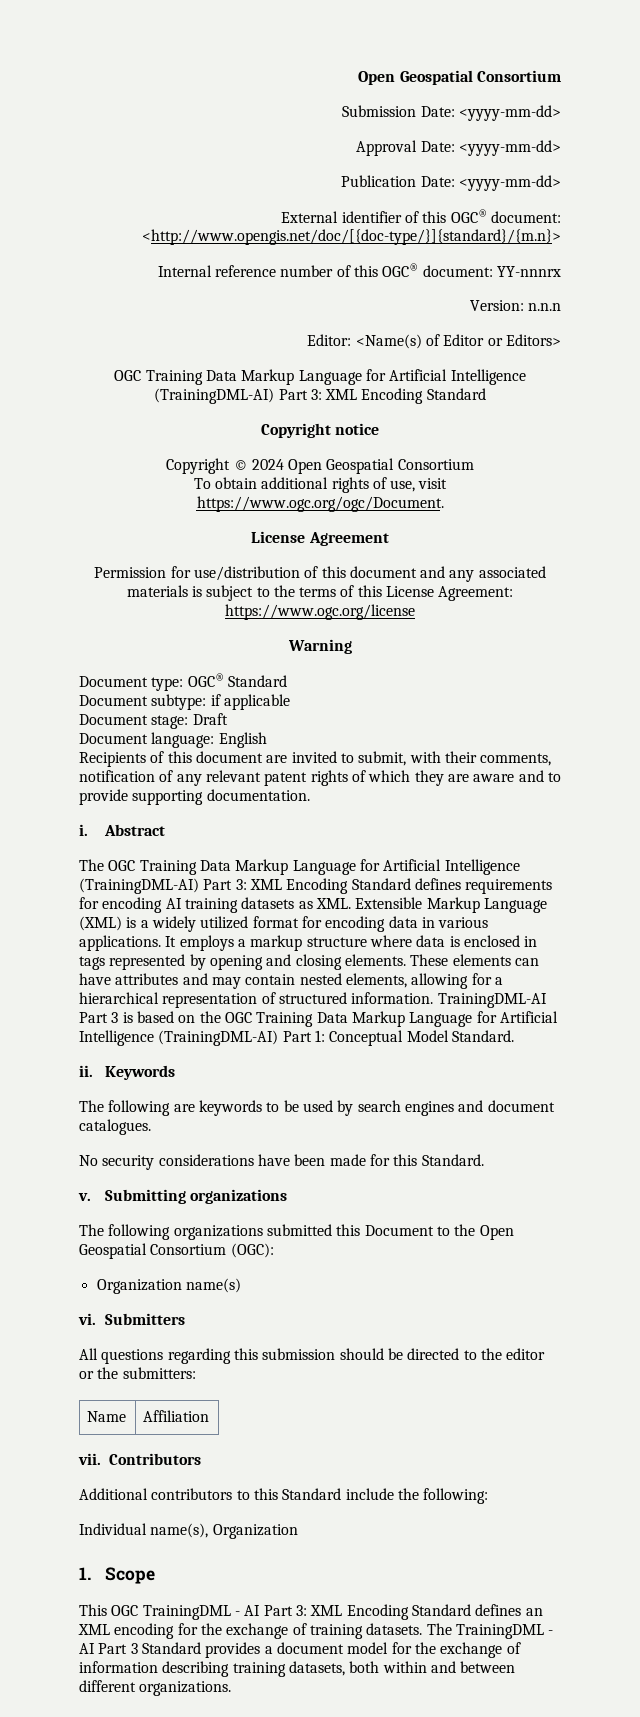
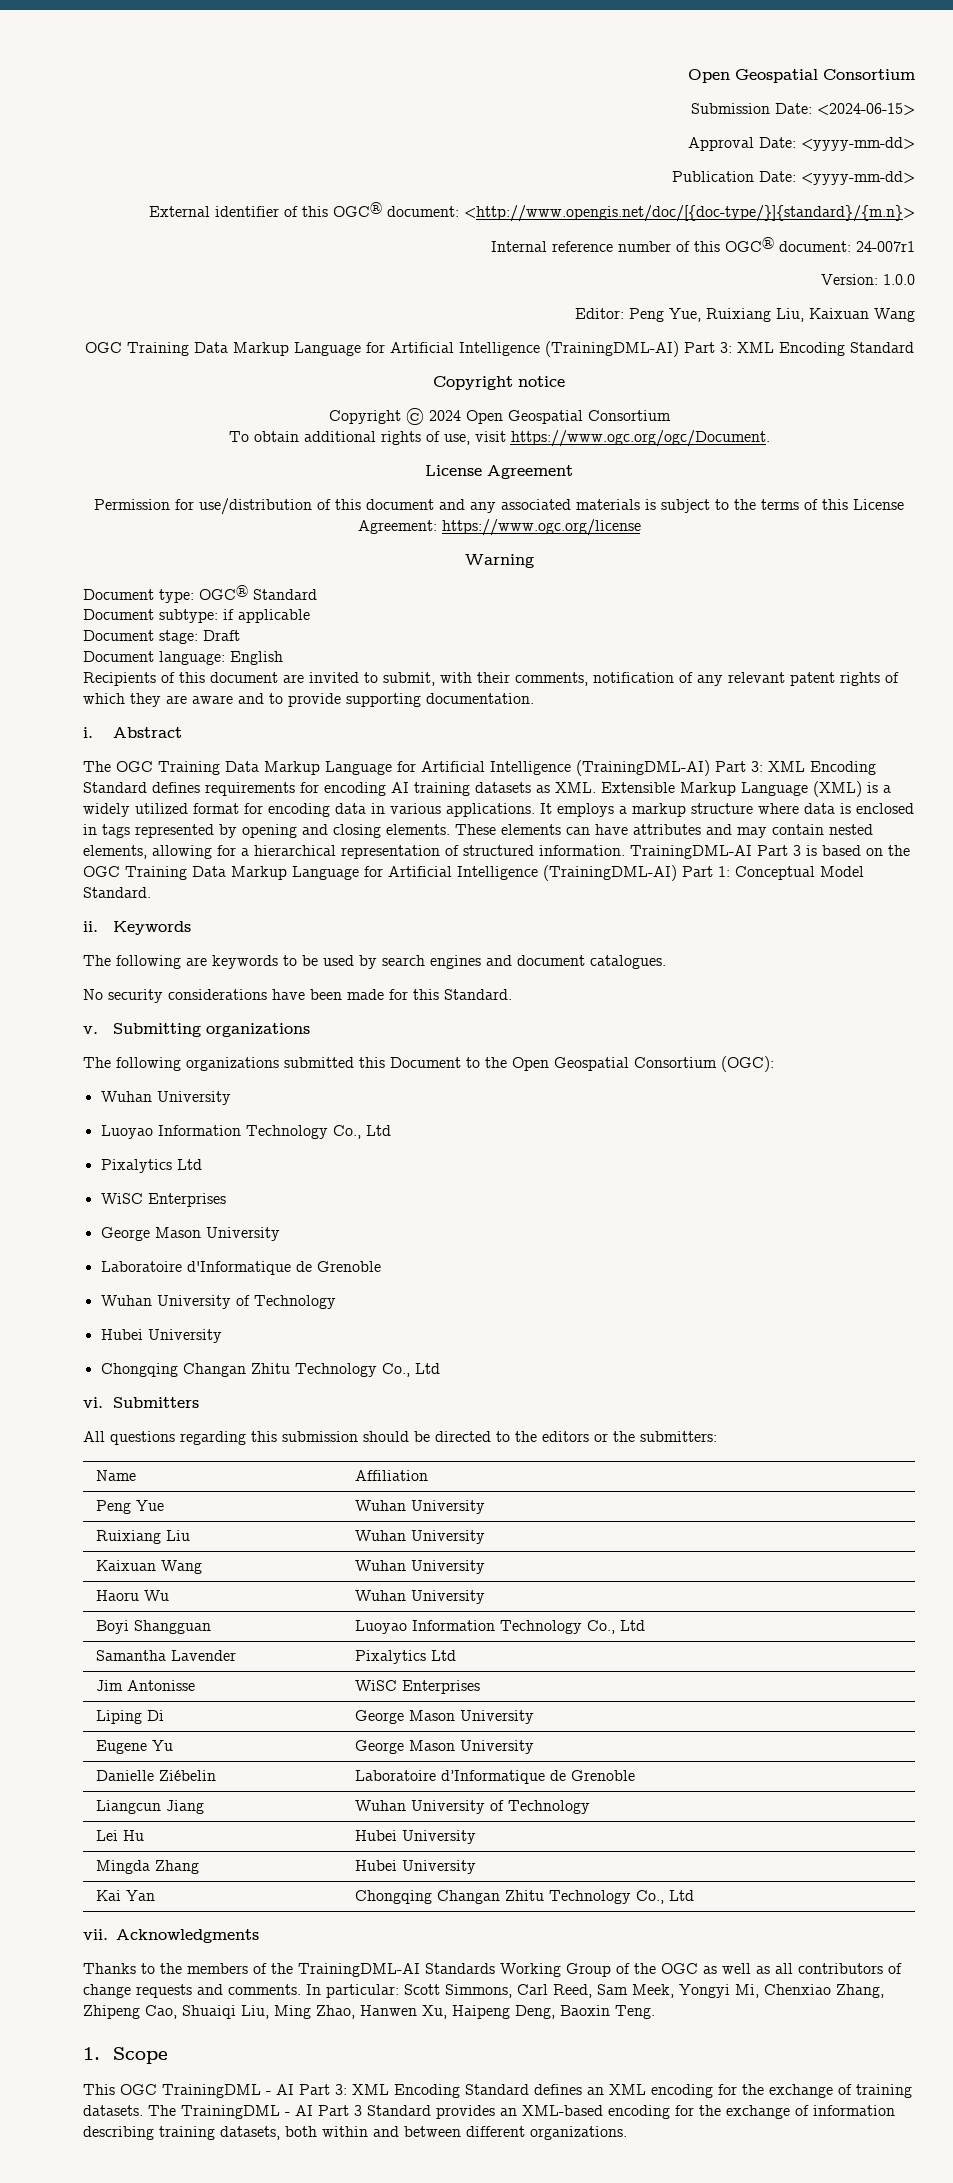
- Submission Date: <yyyy-mm-dd>
+ Submission Date: <2024-06-15>
- Internal reference number of this OGC® document: YY-nnnrx
+ Internal reference number of this OGC® document: 24-007r1
- Version: n.n.n
+ Version: 1.0.0
- Editor: <Name(s) of Editor or Editors>
+ Editor: Peng Yue, Ruixiang Liu, Kaixuan Wang
  The following organizations submitted this Document to the Open Geospatial Consortium (OGC):
- Organization name(s)
+ Wuhan University
+ Luoyao Information Technology Co., Ltd
+ Pixalytics Ltd
+ WiSC Enterprises
+ George Mason University
+ Laboratoire d'Informatique de Grenoble
+ Wuhan University of Technology
+ Hubei University
+ Chongqing Changan Zhitu Technology Co., Ltd
- All questions regarding this submission should be directed to the editor or the submitters:
+ All questions regarding this submission should be directed to the editors or the submitters:
- vii. Contributors
- Additional contributors to this Standard include the following:
- Individual name(s), Organization
+ Peng Yue | Wuhan University
+ Ruixiang Liu | Wuhan University
+ Kaixuan Wang | Wuhan University
+ Haoru Wu | Wuhan University
+ Boyi Shangguan | Luoyao Information Technology Co., Ltd
+ Samantha Lavender | Pixalytics Ltd
+ Jim Antonisse | WiSC Enterprises
+ Liping Di | George Mason University
+ Eugene Yu | George Mason University
+ Danielle Ziébelin | Laboratoire d’Informatique de Grenoble
+ Liangcun Jiang | Wuhan University of Technology
+ Lei Hu | Hubei University
+ Mingda Zhang | Hubei University
+ Kai Yan | Chongqing Changan Zhitu Technology Co., Ltd
+ vii. Acknowledgments
+ Thanks to the members of the TrainingDML-AI Standards Working Group of the OGC as well as all contributors of change requests and comments. In particular: Scott Simmons, Carl Reed, Sam Meek, Yongyi Mi, Chenxiao Zhang, Zhipeng Cao, Shuaiqi Liu, Ming Zhao, Hanwen Xu, Haipeng Deng, Baoxin Teng.
- The TrainingDML - AI Part 3 Standard provides a document model for the exchange of information describing training datasets, both within and between different organizations.
+ The TrainingDML - AI Part 3 Standard provides an XML-based encoding for the exchange of information describing training datasets, both within and between different organizations.

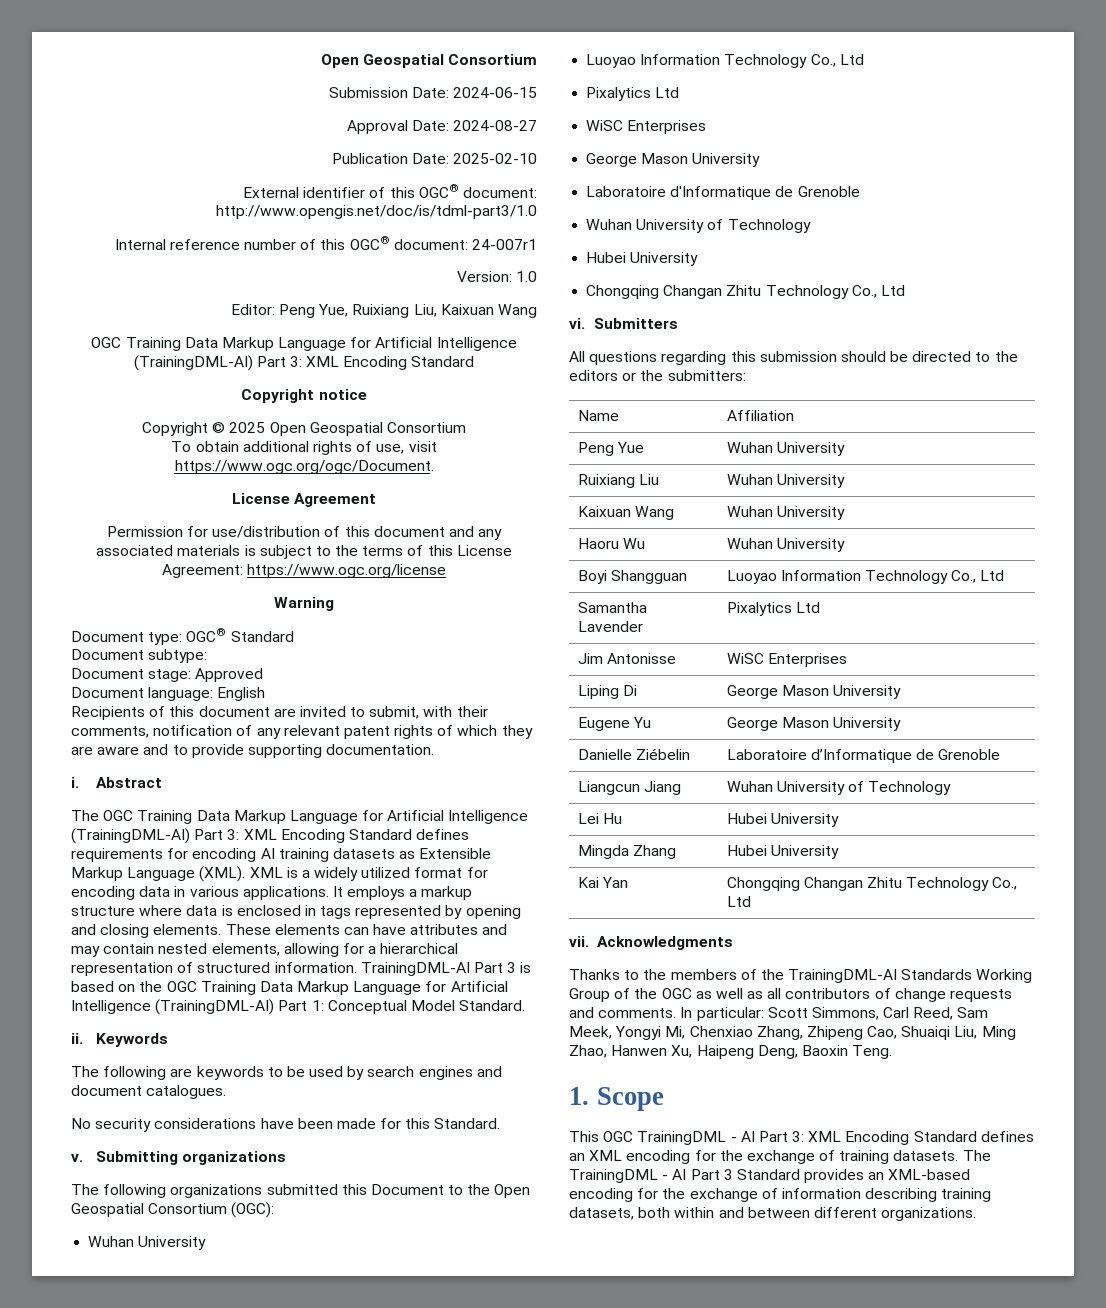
- Submission Date: <2024-06-15>
+ Submission Date: 2024-06-15
- Approval Date: <yyyy-mm-dd>
+ Approval Date: 2024-08-27
- Publication Date: <yyyy-mm-dd>
+ Publication Date: 2025-02-10
- External identifier of this OGC® document: <http://www.opengis.net/doc/[{doc-type/}]{standard}/{m.n}>
+ External identifier of this OGC® document: http://www.opengis.net/doc/is/tdml-part3/1.0
- Version: 1.0.0
+ Version: 1.0
- Copyright © 2024 Open Geospatial Consortium
+ Copyright © 2025 Open Geospatial Consortium
- Document subtype: if applicable
+ Document subtype:
- Document stage: Draft
+ Document stage: Approved
- The OGC Training Data Markup Language for Artificial Intelligence (TrainingDML-AI) Part 3: XML Encoding Standard defines requirements for encoding AI training datasets as XML. Extensible Markup Language (XML) is a widely utilized format for encoding data in various applications.
+ The OGC Training Data Markup Language for Artificial Intelligence (TrainingDML-AI) Part 3: XML Encoding Standard defines requirements for encoding AI training datasets as Extensible Markup Language (XML). XML is a widely utilized format for encoding data in various applications.

